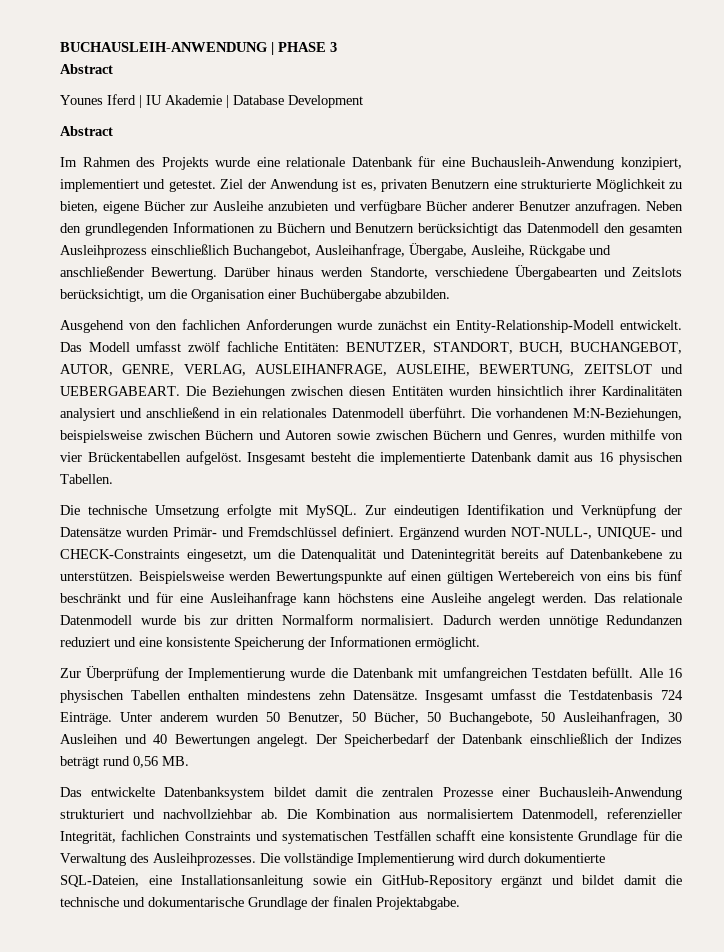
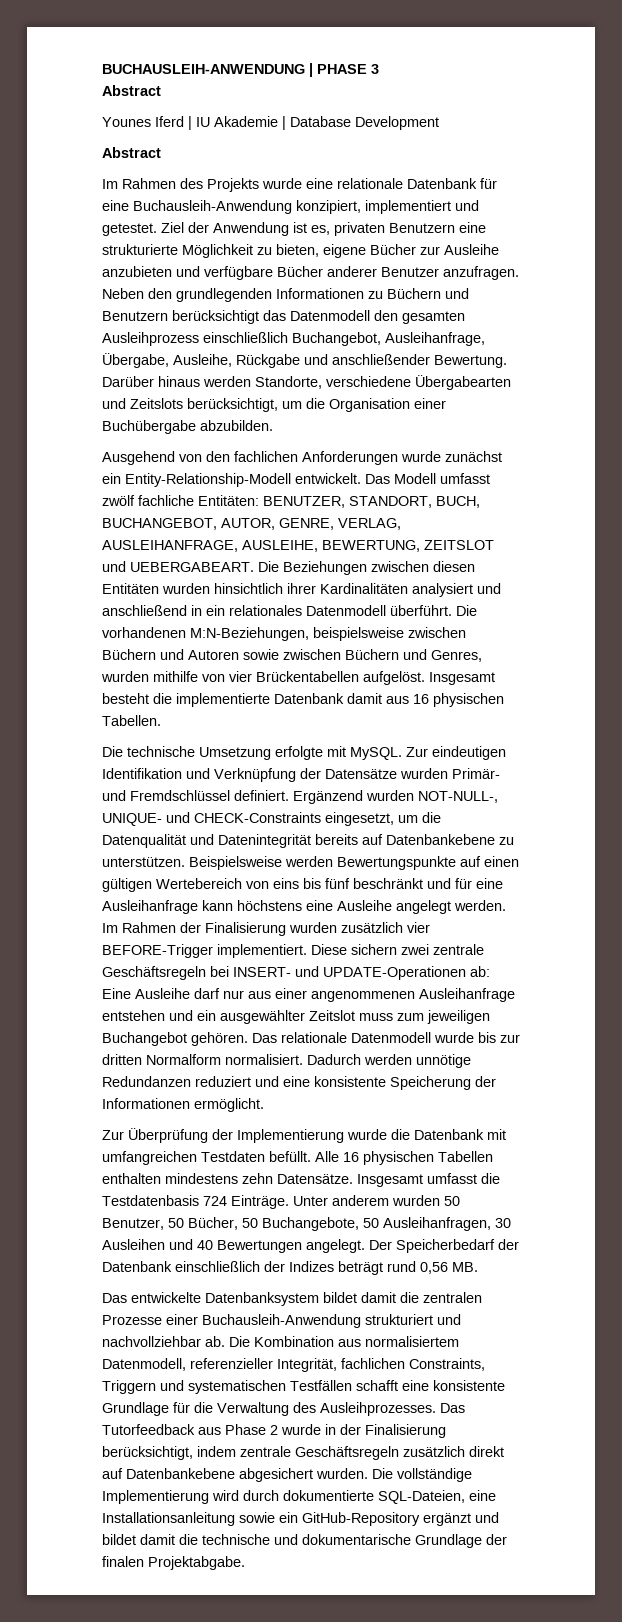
+ Im Rahmen der Finalisierung wurden zusätzlich vier BEFORE-Trigger implementiert. Diese sichern zwei zentrale Geschäftsregeln bei INSERT- und UPDATE-Operationen ab: Eine Ausleihe darf nur aus einer angenommenen Ausleihanfrage entstehen und ein ausgewählter Zeitslot muss zum jeweiligen Buchangebot gehören.
- Die Kombination aus normalisiertem Datenmodell, referenzieller Integrität, fachlichen Constraints und systematischen Testfällen schafft eine konsistente Grundlage für die Verwaltung des Ausleihprozesses.
+ Die Kombination aus normalisiertem Datenmodell, referenzieller Integrität, fachlichen Constraints, Triggern und systematischen Testfällen schafft eine konsistente Grundlage für die Verwaltung des Ausleihprozesses.
+ Das Tutorfeedback aus Phase 2 wurde in der Finalisierung berücksichtigt, indem zentrale Geschäftsregeln zusätzlich direkt auf Datenbankebene abgesichert wurden.

